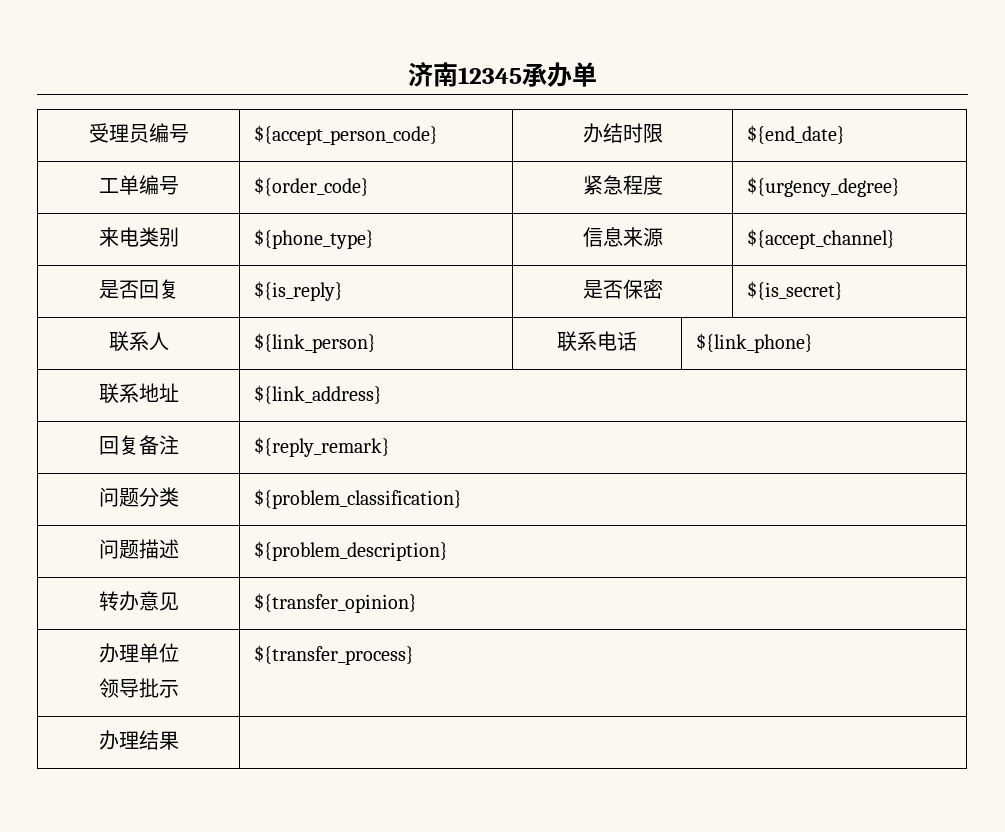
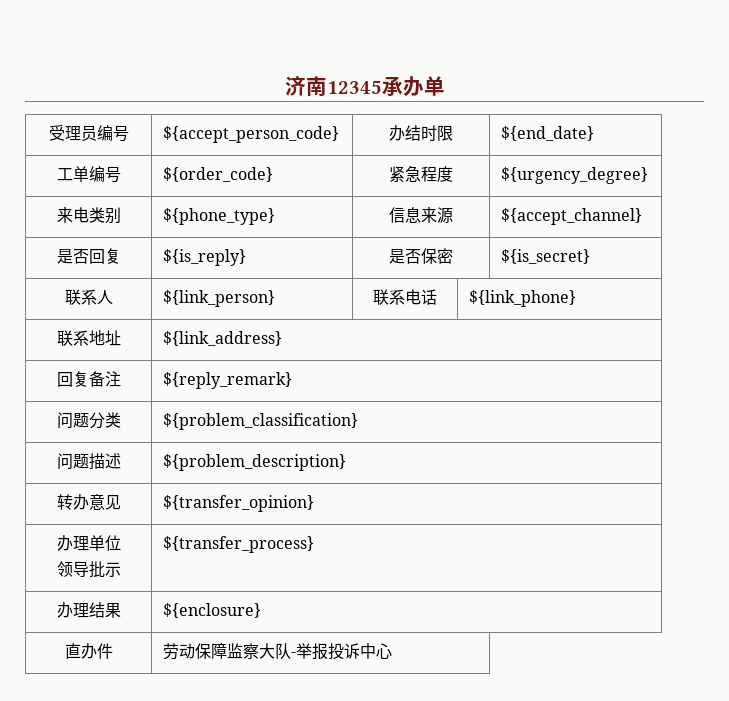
- 办理结果 |
+ 办理结果 | ${enclosure}
+ 直办件 | 劳动保障监察大队-举报投诉中心

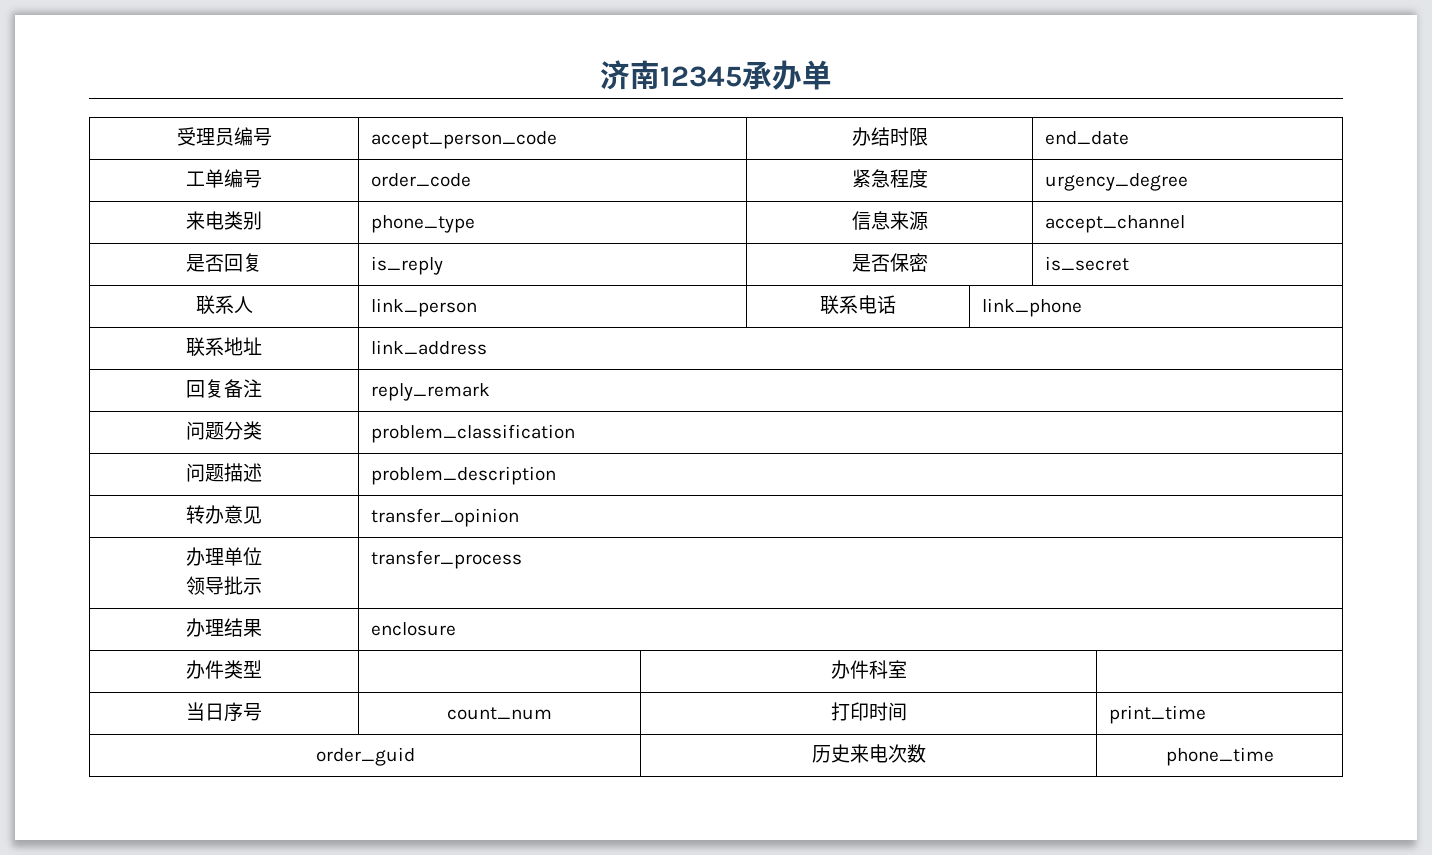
- 受理员编号 | ${accept_person_code} | 办结时限 | ${end_date}
+ 受理员编号 | accept_person_code | 办结时限 | end_date
- 工单编号 | ${order_code} | 紧急程度 | ${urgency_degree}
+ 工单编号 | order_code | 紧急程度 | urgency_degree
- 来电类别 | ${phone_type} | 信息来源 | ${accept_channel}
+ 来电类别 | phone_type | 信息来源 | accept_channel
- 是否回复 | ${is_reply} | 是否保密 | ${is_secret}
+ 是否回复 | is_reply | 是否保密 | is_secret
- 联系人 | ${link_person} | 联系电话 | ${link_phone}
+ 联系人 | link_person | 联系电话 | link_phone
- 联系地址 | ${link_address}
+ 联系地址 | link_address
- 回复备注 | ${reply_remark}
+ 回复备注 | reply_remark
- 问题分类 | ${problem_classification}
+ 问题分类 | problem_classification
- 问题描述 | ${problem_description}
+ 问题描述 | problem_description
- 转办意见 | ${transfer_opinion}
+ 转办意见 | transfer_opinion
  办理单位
- 领导批示 | ${transfer_process}
+ 领导批示 | transfer_process
- 办理结果 | ${enclosure}
- 直办件 | 劳动保障监察大队-举报投诉中心
+ 办理结果 | enclosure
+ 办件类型 | | 办件科室 |
+ 当日序号 | count_num | 打印时间 | print_time
+ order_guid | 历史来电次数 | phone_time

